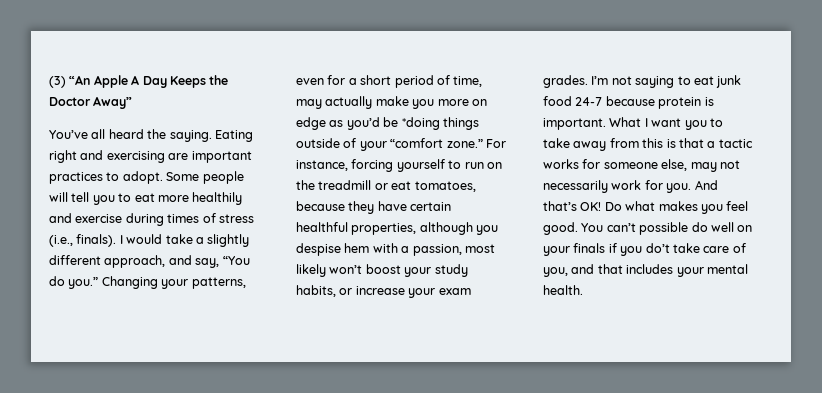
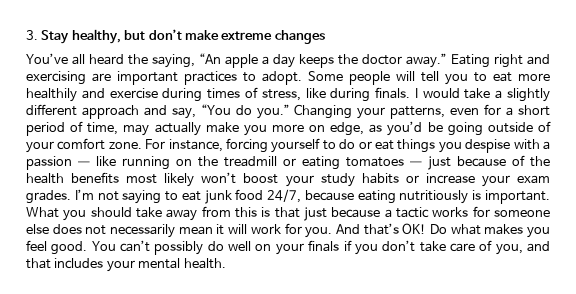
- (3) “An Apple A Day Keeps the Doctor Away”
- You’ve all heard the saying.
+ 3. Stay healthy, but don’t make extreme changes
+ You’ve all heard the saying, “An apple a day keeps the doctor away.”
- Some people will tell you to eat more healthily and exercise during times of stress (i.e., finals).
+ Some people will tell you to eat more healthily and exercise during times of stress, like during finals.
- I would take a slightly different approach, and say, “You do you.”
+ I would take a slightly different approach and say, “You do you.”
- Changing your patterns, even for a short period of time, may actually make you more on edge as you’d be *doing things outside of your “comfort zone.”
+ Changing your patterns, even for a short period of time, may actually make you more on edge, as you’d be going outside of your comfort zone.
- For instance, forcing yourself to run on the treadmill or eat tomatoes, because they have certain healthful properties, although you despise hem with a passion, most likely won’t boost your study habits, or increase your exam grades.
+ For instance, forcing yourself to do or eat things you despise with a passion — like running on the treadmill or eating tomatoes — just because of the health benefits most likely won’t boost your study habits or increase your exam grades.
- I’m not saying to eat junk food 24-7 because protein is important. What I want you to take away from this is that a tactic works for someone else, may not necessarily work for you.
+ I’m not saying to eat junk food 24/7, because eating nutritiously is important. What you should take away from this is that just because a tactic works for someone else does not necessarily mean it will work for you.
- You can’t possible do well on your finals if you do’t take care of you, and that includes your mental health.
+ You can’t possibly do well on your finals if you don’t take care of you, and that includes your mental health.

